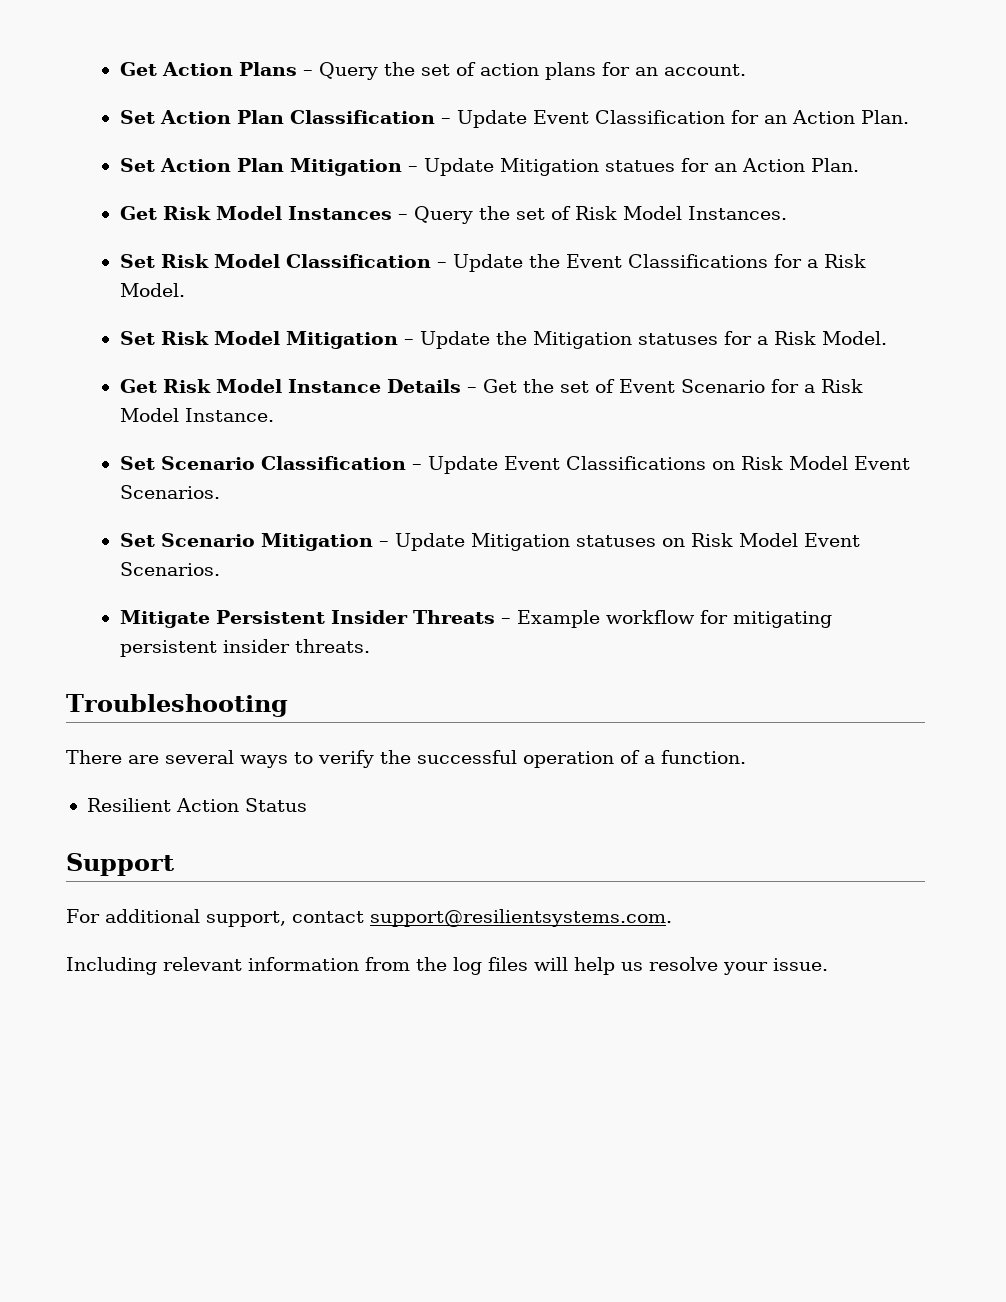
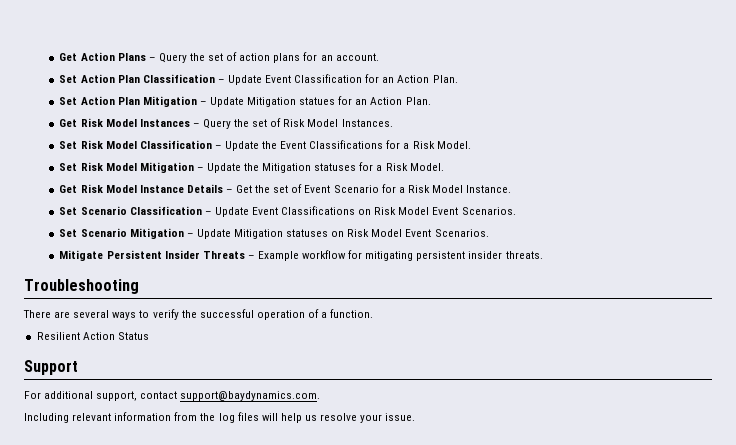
- For additional support, contact support@resilientsystems.com.
+ For additional support, contact support@baydynamics.com.

